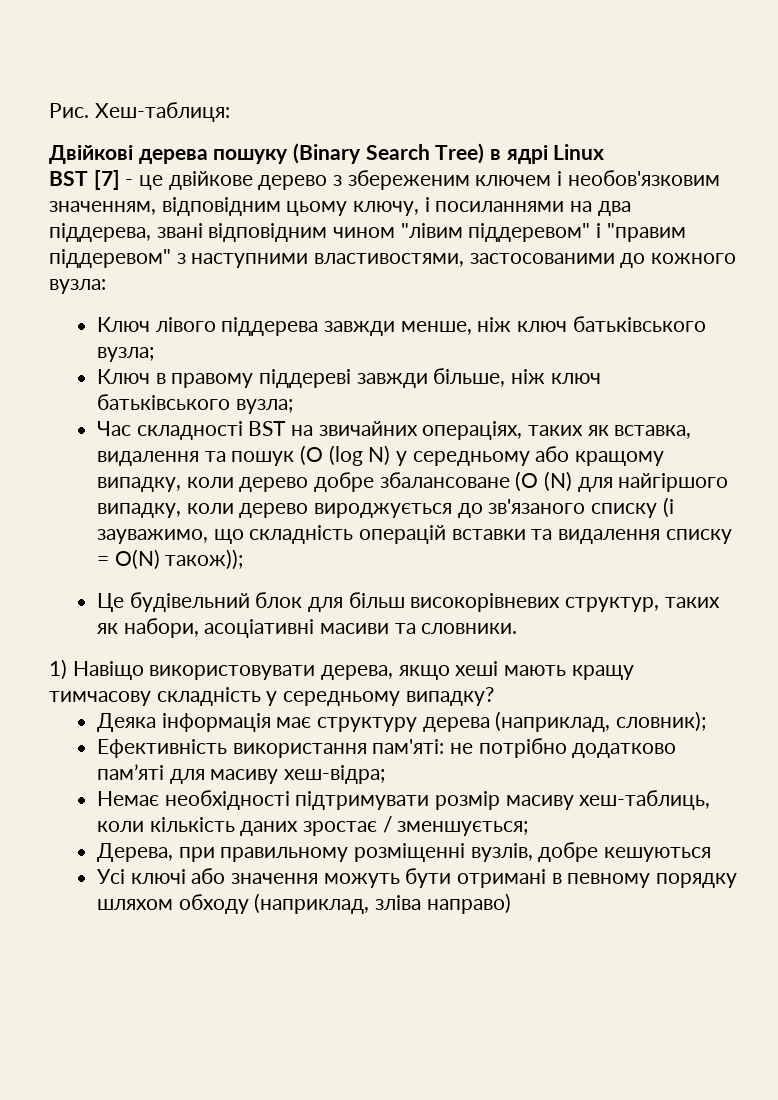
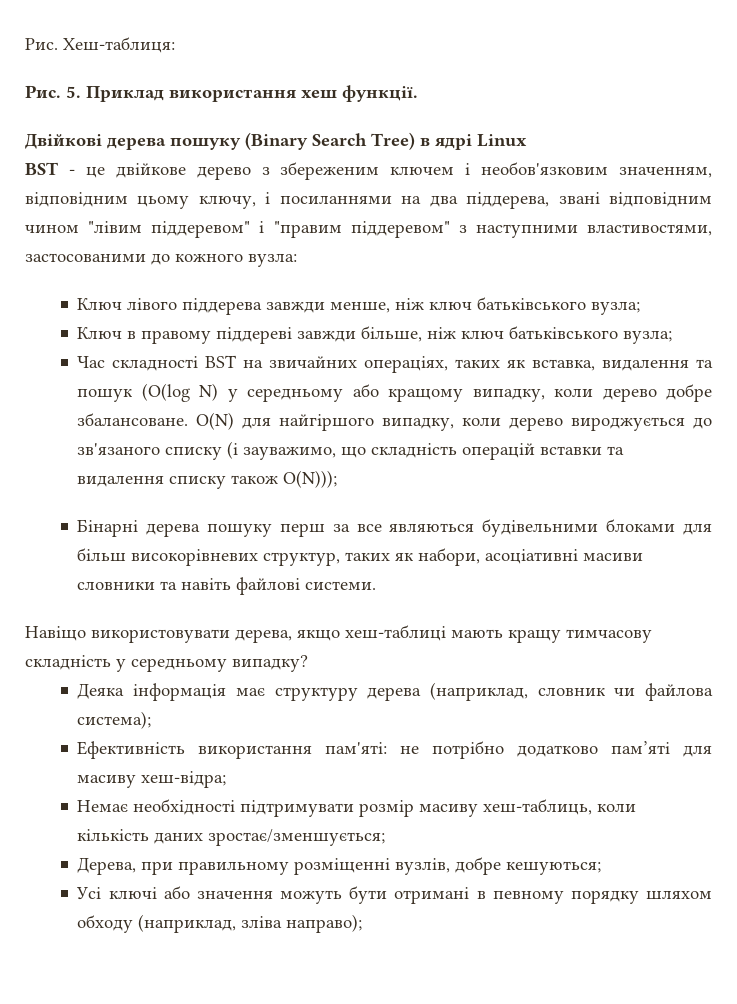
+ Рис. 5. Приклад використання хеш функції.
- BST [7] - це двійкове дерево з збереженим ключем і необов'язковим значенням, відповідним цьому ключу, і посиланнями на два піддерева, звані відповідним чином "лівим піддеревом" і "правим піддеревом" з наступними властивостями, застосованими до кожного вузла:
+ BST - це двійкове дерево з збереженим ключем і необов'язковим значенням, відповідним цьому ключу, і посиланнями на два піддерева, звані відповідним чином "лівим піддеревом" і "правим піддеревом" з наступними властивостями, застосованими до кожного вузла:
- Час складності BST на звичайних операціях, таких як вставка, видалення та пошук (O (log N) у середньому або кращому випадку, коли дерево добре збалансоване (O (N) для найгіршого випадку, коли дерево вироджується до зв'язаного списку (і зауважимо, що складність операцій вставки та видалення списку = O(N) також));
- Це будівельний блок для більш високорівневих структур, таких як набори, асоціативні масиви та словники.
- 1) Навіщо використовувати дерева, якщо хеші мають кращу тимчасову складність у середньому випадку?
+ Час складності BST на звичайних операціях, таких як вставка, видалення та пошук (O(log N) у середньому або кращому випадку, коли дерево добре збалансоване. O(N) для найгіршого випадку, коли дерево вироджується до зв'язаного списку (і зауважимо, що складність операцій вставки та видалення списку також O(N)));
+ Бінарні дерева пошуку перш за все являються будівельними блоками для більш високорівневих структур, таких як набори, асоціативні масиви словники та навіть файлові системи.
+ Навіщо використовувати дерева, якщо хеш-таблиці мають кращу тимчасову складність у середньому випадку?
- Деяка інформація має структуру дерева (наприклад, словник);
+ Деяка інформація має структуру дерева (наприклад, словник чи файлова система);
- Немає необхідності підтримувати розмір масиву хеш-таблиць, коли кількість даних зростає / зменшується;
+ Немає необхідності підтримувати розмір масиву хеш-таблиць, коли кількість даних зростає/зменшується;
- Дерева, при правильному розміщенні вузлів, добре кешуються
+ Дерева, при правильному розміщенні вузлів, добре кешуються;
- Усі ключі або значення можуть бути отримані в певному порядку шляхом обходу (наприклад, зліва направо)
+ Усі ключі або значення можуть бути отримані в певному порядку шляхом обходу (наприклад, зліва направо);

